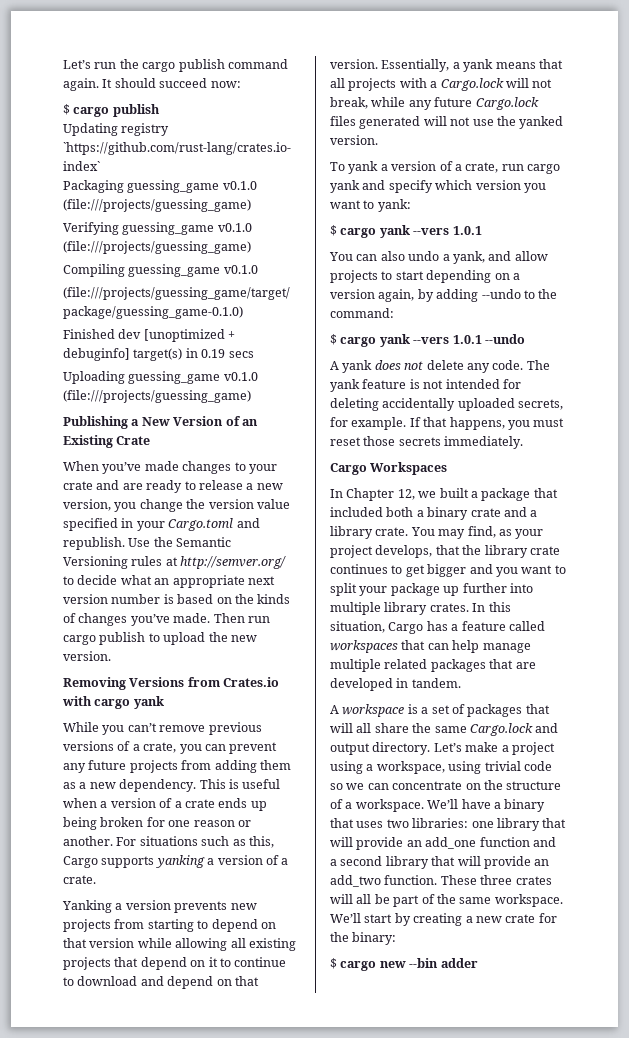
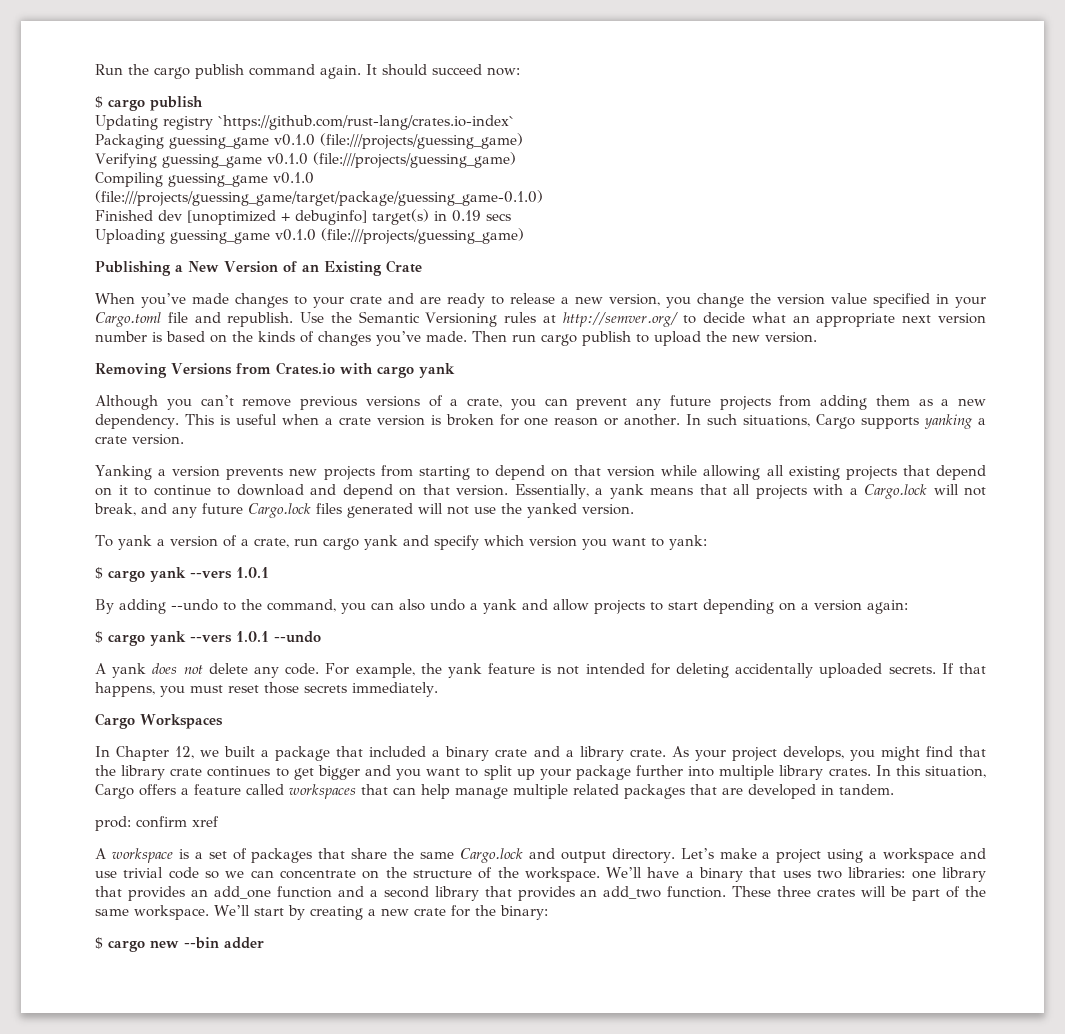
- Let’s run the cargo publish command again.
+ Run the cargo publish command again.
- When you’ve made changes to your crate and are ready to release a new version, you change the version value specified in your Cargo.toml and republish.
+ When you’ve made changes to your crate and are ready to release a new version, you change the version value specified in your Cargo.toml file and republish.
- While you can’t remove previous versions of a crate, you can prevent any future projects from adding them as a new dependency.
+ Although you can’t remove previous versions of a crate, you can prevent any future projects from adding them as a new dependency.
- This is useful when a version of a crate ends up being broken for one reason or another.
+ This is useful when a crate version is broken for one reason or another.
- For situations such as this, Cargo supports yanking a version of a crate.
+ In such situations, Cargo supports yanking a crate version.
- Essentially, a yank means that all projects with a Cargo.lock will not break, while any future Cargo.lock files generated will not use the yanked version.
+ Essentially, a yank means that all projects with a Cargo.lock will not break, and any future Cargo.lock files generated will not use the yanked version.
- You can also undo a yank, and allow projects to start depending on a version again, by adding --undo to the command:
+ By adding --undo to the command, you can also undo a yank and allow projects to start depending on a version again:
- The yank feature is not intended for deleting accidentally uploaded secrets, for example.
+ For example, the yank feature is not intended for deleting accidentally uploaded secrets.
- In Chapter 12, we built a package that included both a binary crate and a library crate.
+ In Chapter 12, we built a package that included a binary crate and a library crate.
- You may find, as your project develops, that the library crate continues to get bigger and you want to split your package up further into multiple library crates.
+ As your project develops, you might find that the library crate continues to get bigger and you want to split up your package further into multiple library crates.
- In this situation, Cargo has a feature called workspaces that can help manage multiple related packages that are developed in tandem.
+ In this situation, Cargo offers a feature called workspaces that can help manage multiple related packages that are developed in tandem.
+ prod: confirm xref
- A workspace is a set of packages that will all share the same Cargo.lock and output directory.
+ A workspace is a set of packages that share the same Cargo.lock and output directory.
- Let’s make a project using a workspace, using trivial code so we can concentrate on the structure of a workspace.
+ Let’s make a project using a workspace and use trivial code so we can concentrate on the structure of the workspace.
- We’ll have a binary that uses two libraries: one library that will provide an add_one function and a second library that will provide an add_two function.
+ We’ll have a binary that uses two libraries: one library that provides an add_one function and a second library that provides an add_two function.
- These three crates will all be part of the same workspace.
+ These three crates will be part of the same workspace.

